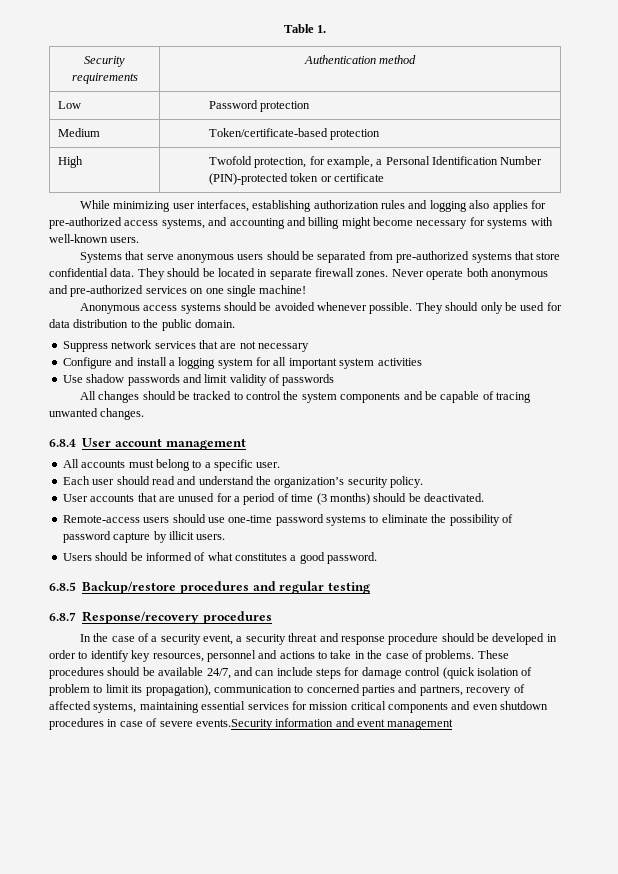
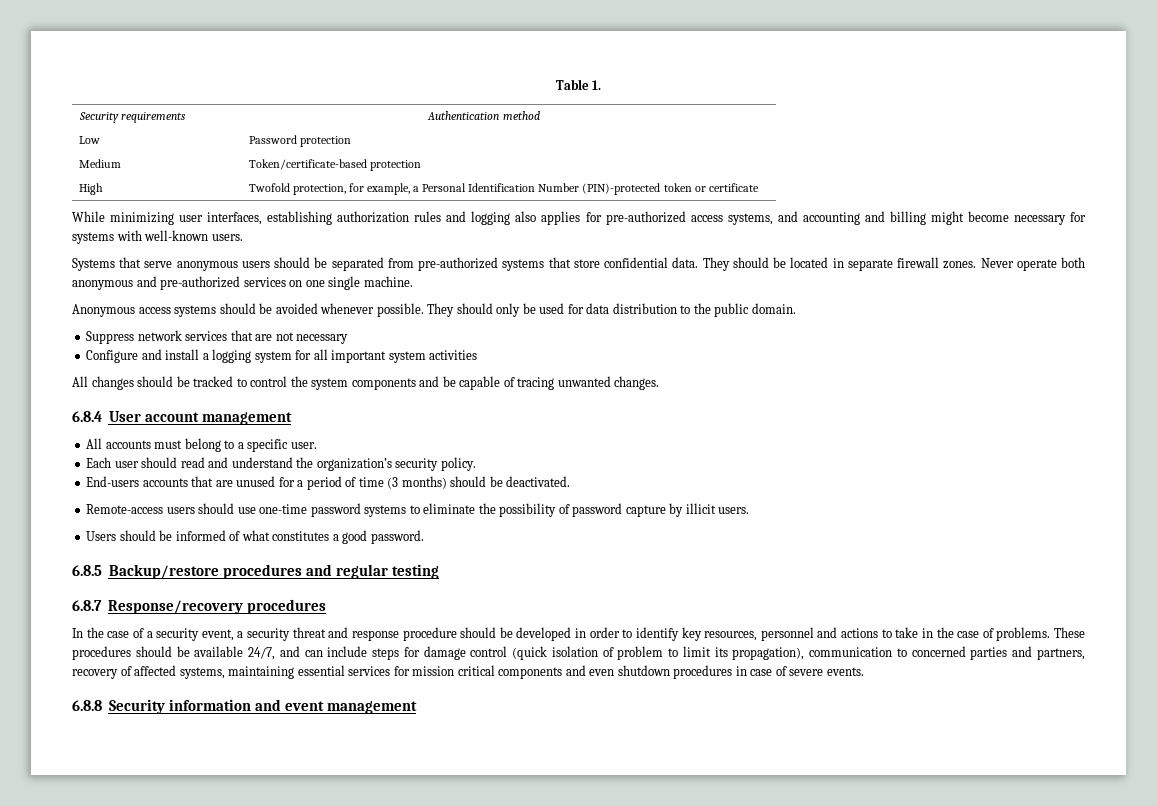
- Never operate both anonymous and pre-authorized services on one single machine!
+ Never operate both anonymous and pre-authorized services on one single machine.
- Use shadow passwords and limit validity of passwords
- User accounts that are unused for a period of time (3 months) should be deactivated.
+ End-users accounts that are unused for a period of time (3 months) should be deactivated.
- These procedures should be available 24/7, and can include steps for damage control (quick isolation of problem to limit its propagation), communication to concerned parties and partners, recovery of affected systems, maintaining essential services for mission critical components and even shutdown procedures in case of severe events.Security information and event management
+ These procedures should be available 24/7, and can include steps for damage control (quick isolation of problem to limit its propagation), communication to concerned parties and partners, recovery of affected systems, maintaining essential services for mission critical components and even shutdown procedures in case of severe events.
+ 6.8.8 Security information and event management

